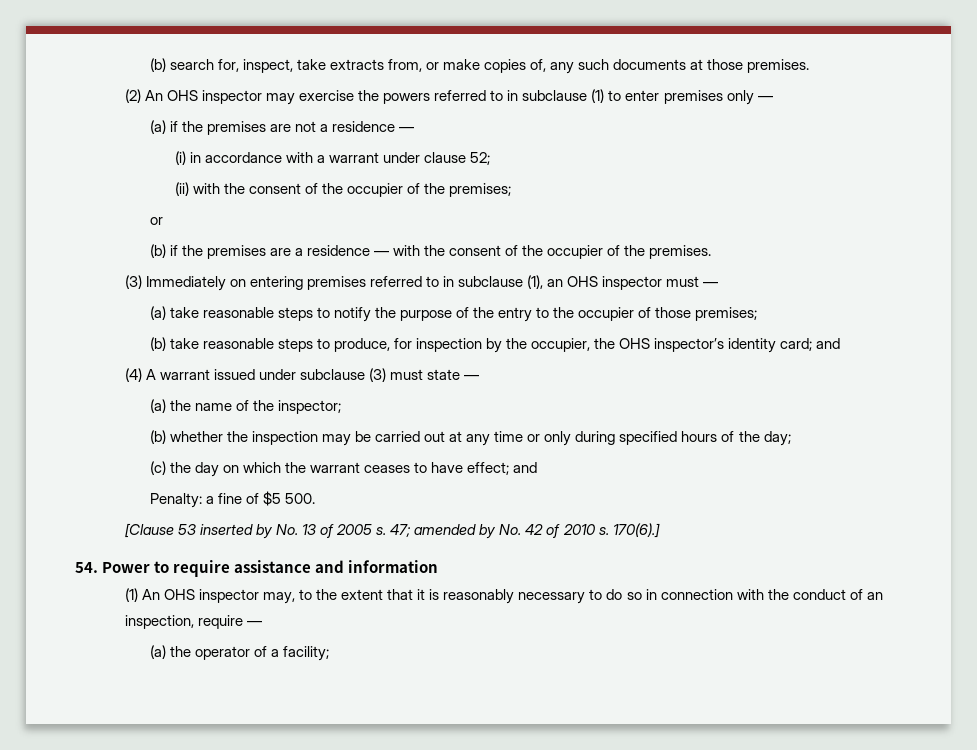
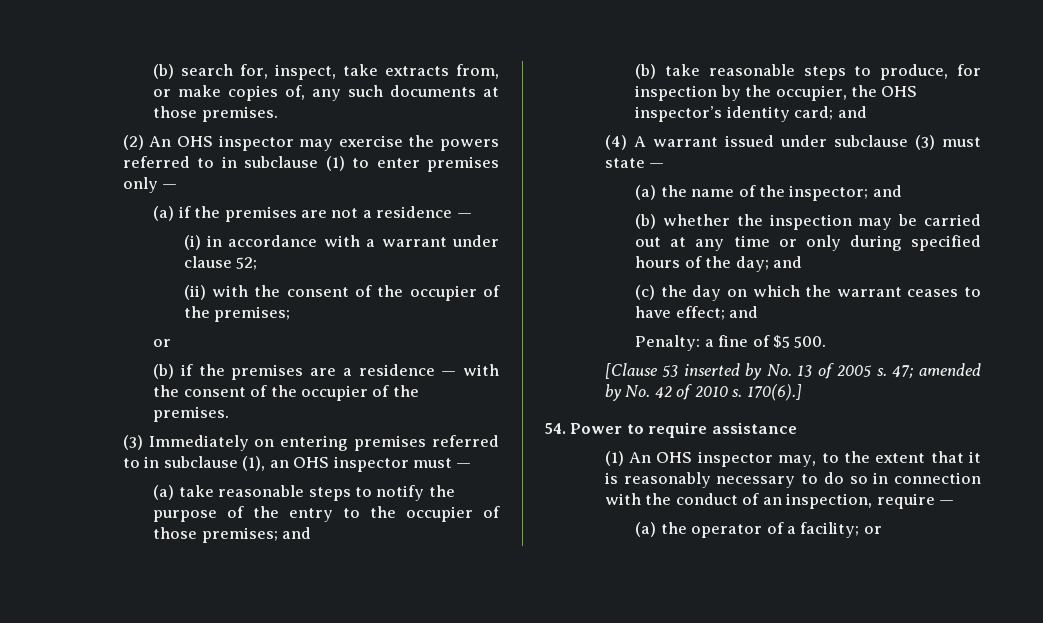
- (a) take reasonable steps to notify the purpose of the entry to the occupier of those premises;
+ (a) take reasonable steps to notify the purpose of the entry to the occupier of those premises; and
- (a) the name of the inspector;
+ (a) the name of the inspector; and
- (b) whether the inspection may be carried out at any time or only during specified hours of the day;
+ (b) whether the inspection may be carried out at any time or only during specified hours of the day; and
- 54. Power to require assistance and information
+ 54. Power to require assistance
- (a) the operator of a facility;
+ (a) the operator of a facility; or

